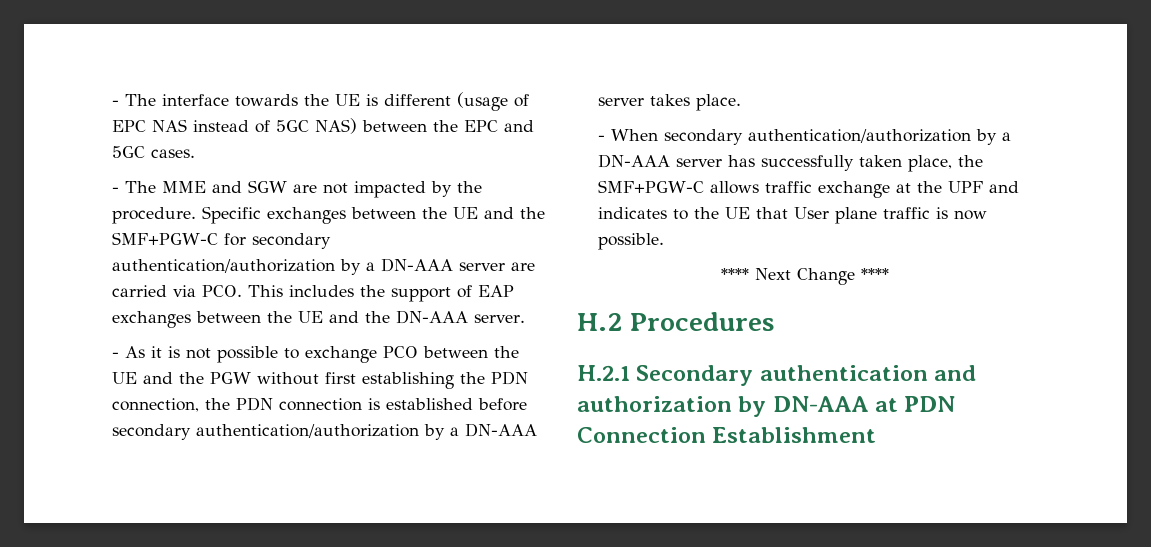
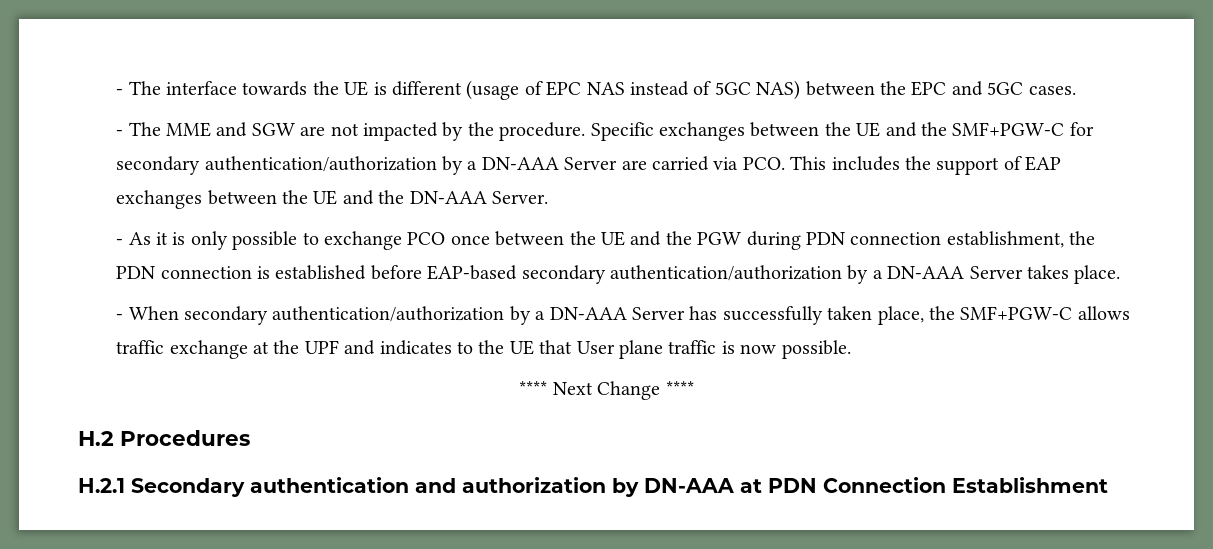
- Specific exchanges between the UE and the SMF+PGW-C for secondary authentication/authorization by a DN-AAA server are carried via PCO. This includes the support of EAP exchanges between the UE and the DN-AAA server.
+ Specific exchanges between the UE and the SMF+PGW-C for secondary authentication/authorization by a DN-AAA Server are carried via PCO. This includes the support of EAP exchanges between the UE and the DN-AAA Server.
- - As it is not possible to exchange PCO between the UE and the PGW without first establishing the PDN connection, the PDN connection is established before secondary authentication/authorization by a DN-AAA server takes place.
+ - As it is only possible to exchange PCO once between the UE and the PGW during PDN connection establishment, the PDN connection is established before EAP-based secondary authentication/authorization by a DN-AAA Server takes place.
- - When secondary authentication/authorization by a DN-AAA server has successfully taken place, the SMF+PGW-C allows traffic exchange at the UPF and indicates to the UE that User plane traffic is now possible.
+ - When secondary authentication/authorization by a DN-AAA Server has successfully taken place, the SMF+PGW-C allows traffic exchange at the UPF and indicates to the UE that User plane traffic is now possible.

